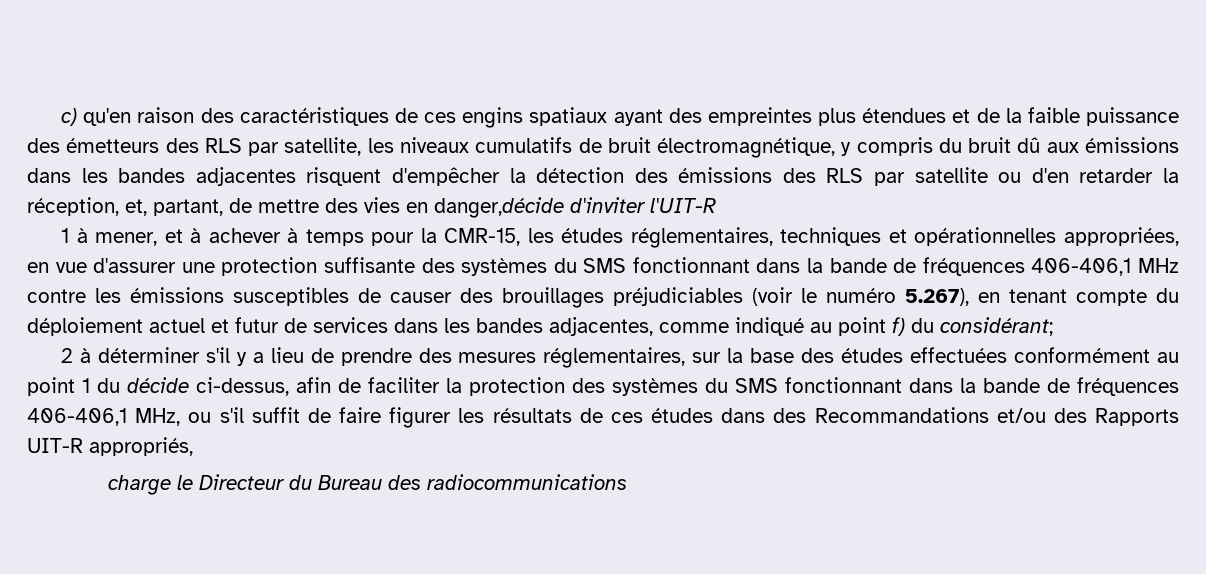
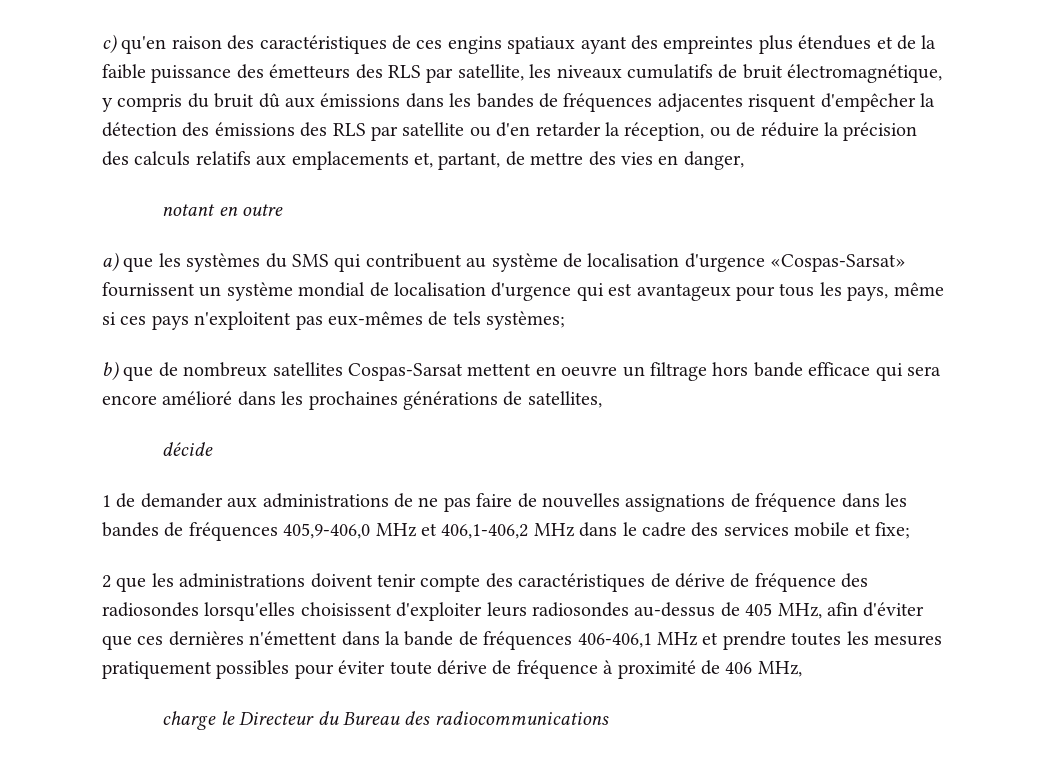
- c) qu'en raison des caractéristiques de ces engins spatiaux ayant des empreintes plus étendues et de la faible puissance des émetteurs des RLS par satellite, les niveaux cumulatifs de bruit électromagnétique, y compris du bruit dû aux émissions dans les bandes adjacentes risquent d'empêcher la détection des émissions des RLS par satellite ou d'en retarder la réception, et, partant, de mettre des vies en danger,décide d'inviter l'UIT-R
- 1 à mener, et à achever à temps pour la CMR-15, les études réglementaires, techniques et opérationnelles appropriées, en vue d'assurer une protection suffisante des systèmes du SMS fonctionnant dans la bande de fréquences 406-406,1 MHz contre les émissions susceptibles de causer des brouillages préjudiciables (voir le numéro 5.267), en tenant compte du déploiement actuel et futur de services dans les bandes adjacentes, comme indiqué au point f) du considérant;
- 2 à déterminer s'il y a lieu de prendre des mesures réglementaires, sur la base des études effectuées conformément au point 1 du décide ci-dessus, afin de faciliter la protection des systèmes du SMS fonctionnant dans la bande de fréquences 406-406,1 MHz, ou s'il suffit de faire figurer les résultats de ces études dans des Recommandations et/ou des Rapports UIT-R appropriés,
+ c) qu'en raison des caractéristiques de ces engins spatiaux ayant des empreintes plus étendues et de la faible puissance des émetteurs des RLS par satellite, les niveaux cumulatifs de bruit électromagnétique, y compris du bruit dû aux émissions dans les bandes de fréquences adjacentes risquent d'empêcher la détection des émissions des RLS par satellite ou d'en retarder la réception, ou de réduire la précision des calculs relatifs aux emplacements et, partant, de mettre des vies en danger,
+ notant en outre
+ a) que les systèmes du SMS qui contribuent au système de localisation d'urgence «Cospas-Sarsat» fournissent un système mondial de localisation d'urgence qui est avantageux pour tous les pays, même si ces pays n'exploitent pas eux-mêmes de tels systèmes;
+ b) que de nombreux satellites Cospas-Sarsat mettent en oeuvre un filtrage hors bande efficace qui sera encore amélioré dans les prochaines générations de satellites,
+ décide
+ 1 de demander aux administrations de ne pas faire de nouvelles assignations de fréquence dans les bandes de fréquences 405,9-406,0 MHz et 406,1-406,2 MHz dans le cadre des services mobile et fixe;
+ 2 que les administrations doivent tenir compte des caractéristiques de dérive de fréquence des radiosondes lorsqu'elles choisissent d'exploiter leurs radiosondes au-dessus de 405 MHz, afin d'éviter que ces dernières n'émettent dans la bande de fréquences 406-406,1 MHz et prendre toutes les mesures pratiquement possibles pour éviter toute dérive de fréquence à proximité de 406 MHz,

